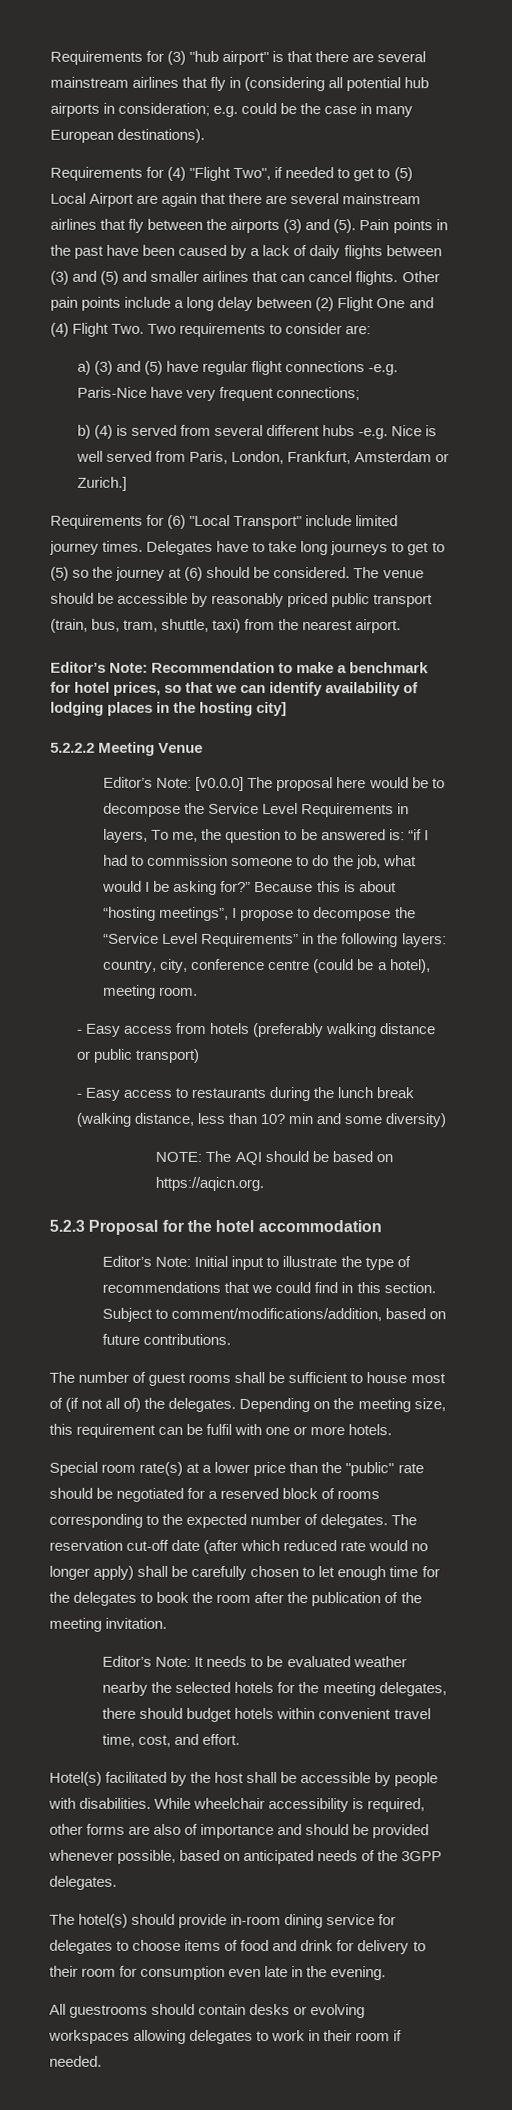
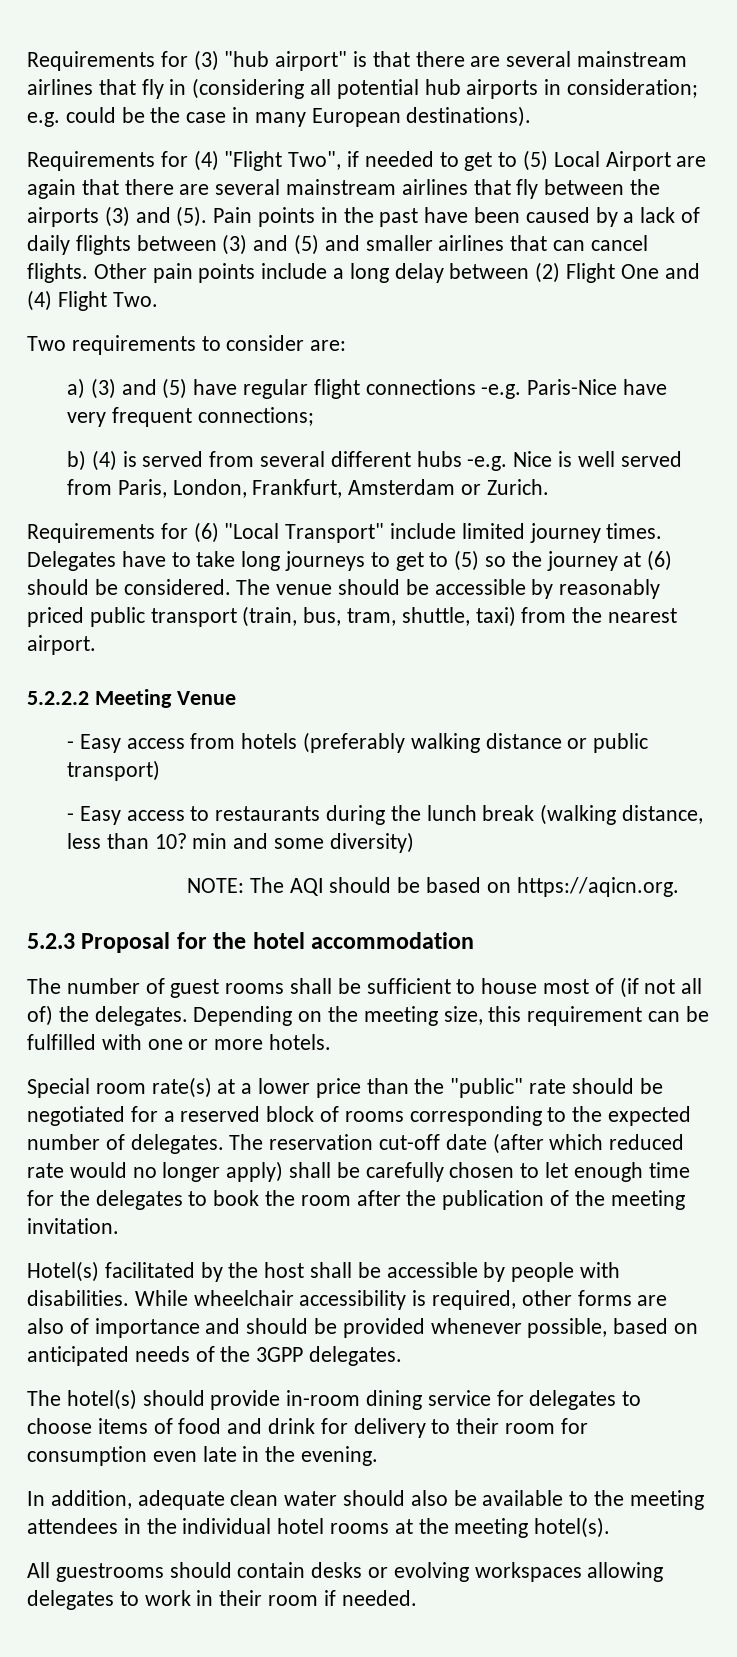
- Other pain points include a long delay between (2) Flight One and (4) Flight Two. Two requirements to consider are:
+ Other pain points include a long delay between (2) Flight One and (4) Flight Two.
+ Two requirements to consider are:
- b) (4) is served from several different hubs -e.g. Nice is well served from Paris, London, Frankfurt, Amsterdam or Zurich.]
+ b) (4) is served from several different hubs -e.g. Nice is well served from Paris, London, Frankfurt, Amsterdam or Zurich.
- Editor’s Note: Recommendation to make a benchmark for hotel prices, so that we can identify availability of lodging places in the hosting city]
  5.2.2.2 Meeting Venue
- Editor’s Note: [v0.0.0] The proposal here would be to decompose the Service Level Requirements in layers, To me, the question to be answered is: “if I had to commission someone to do the job, what would I be asking for?” Because this is about “hosting meetings”, I propose to decompose the “Service Level Requirements” in the following layers: country, city, conference centre (could be a hotel), meeting room.
- Editor’s Note: Initial input to illustrate the type of recommendations that we could find in this section. Subject to comment/modifications/addition, based on future contributions.
- Depending on the meeting size, this requirement can be fulfil with one or more hotels.
+ Depending on the meeting size, this requirement can be fulfilled with one or more hotels.
- Editor’s Note: It needs to be evaluated weather nearby the selected hotels for the meeting delegates, there should budget hotels within convenient travel time, cost, and effort.
+ In addition, adequate clean water should also be available to the meeting attendees in the individual hotel rooms at the meeting hotel(s).

